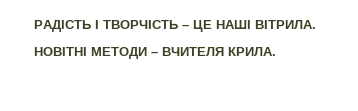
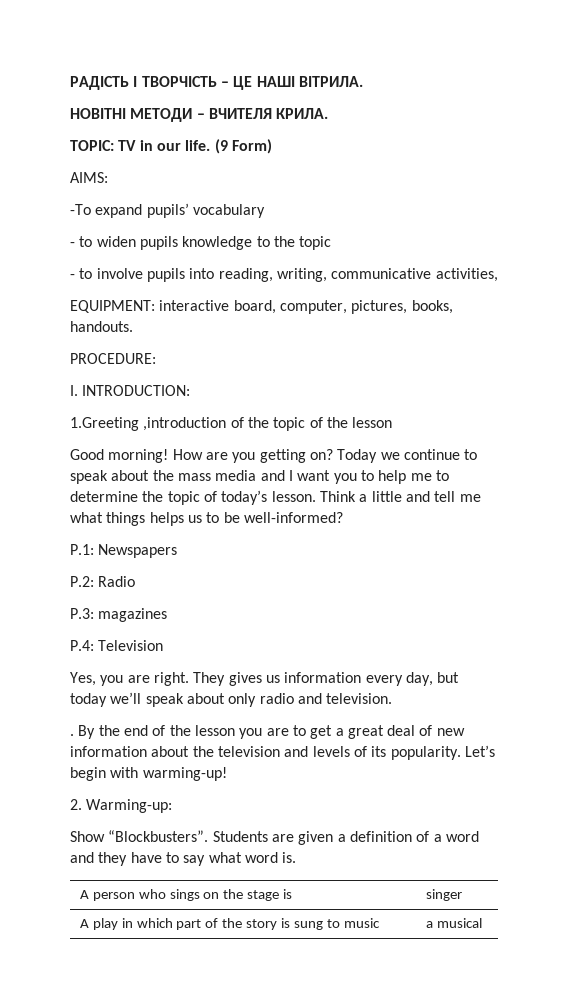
+ TOPIC: TV in our life. (9 Form)
+ AIMS:
+ -To expand pupils’ vocabulary
+ - to widen pupils knowledge to the topic
+ - to involve pupils into reading, writing, communicative activities,
+ EQUIPMENT: interactive board, computer, pictures, books, handouts.
+ PROCEDURE:
+ I. INTRODUCTION:
+ 1.Greeting ,introduction of the topic of the lesson
+ Good morning! How are you getting on? Today we continue to speak about the mass media and I want you to help me to determine the topic of today’s lesson. Think a little and tell me what things helps us to be well-informed?
+ P.1: Newspapers
+ P.2: Radio
+ P.3: magazines
+ P.4: Television
+ Yes, you are right. They gives us information every day, but today we’ll speak about only radio and television.
+ . By the end of the lesson you are to get a great deal of new information about the television and levels of its popularity. Let’s begin with warming-up!
+ 2. Warming-up:
+ Show “Blockbusters”. Students are given a definition of a word and they have to say what word is.
+ A person who sings on the stage is | singer
+ A play in which part of the story is sung to music | a musical

